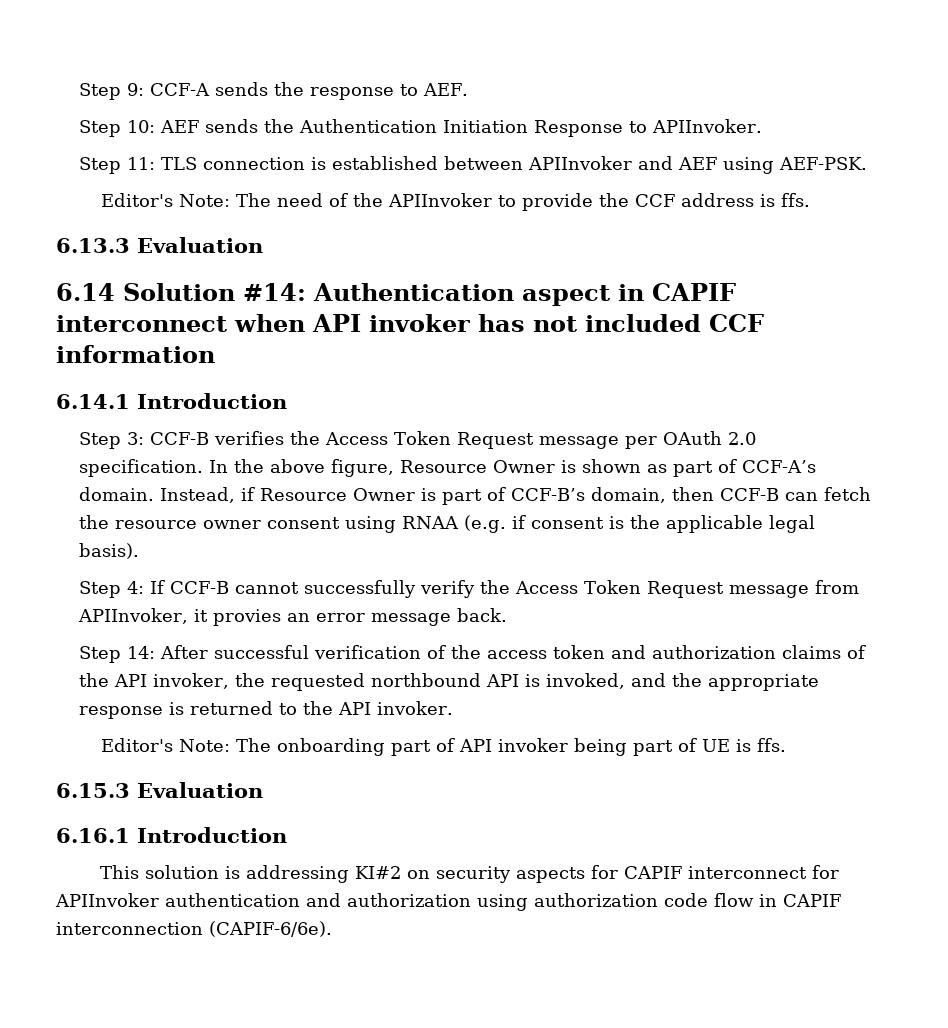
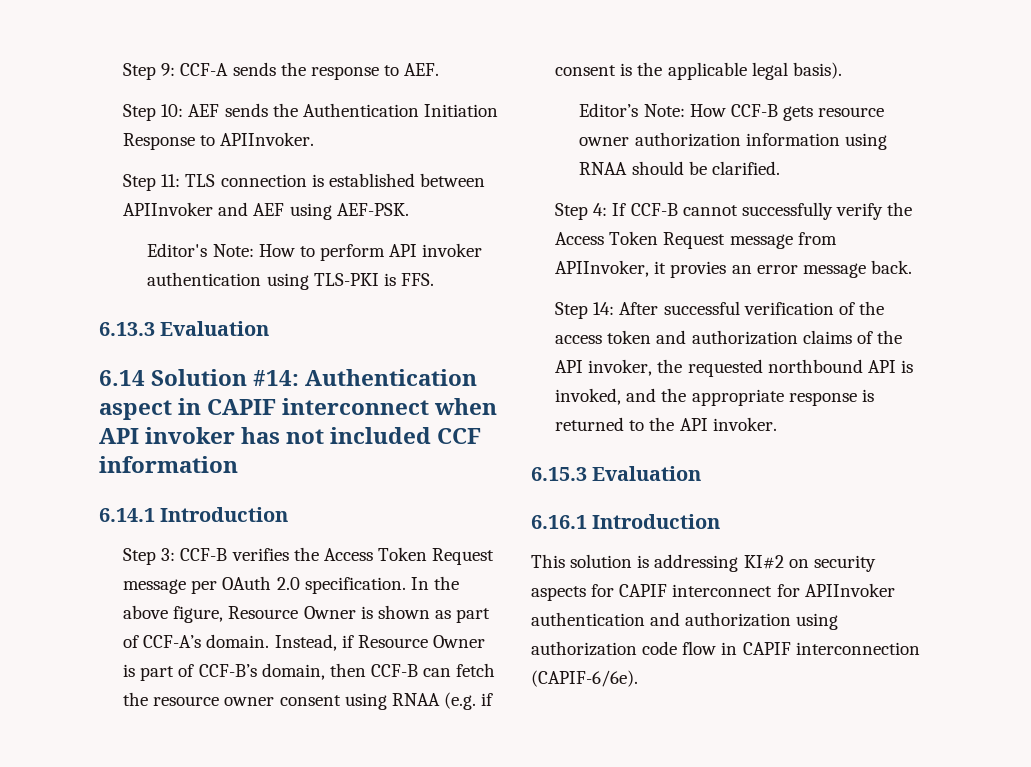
- Editor's Note: The need of the APIInvoker to provide the CCF address is ffs.
+ Editor's Note: How to perform API invoker authentication using TLS-PKI is FFS.
+ Editor’s Note: How CCF-B gets resource owner authorization information using RNAA should be clarified.
- Editor's Note: The onboarding part of API invoker being part of UE is ffs.

